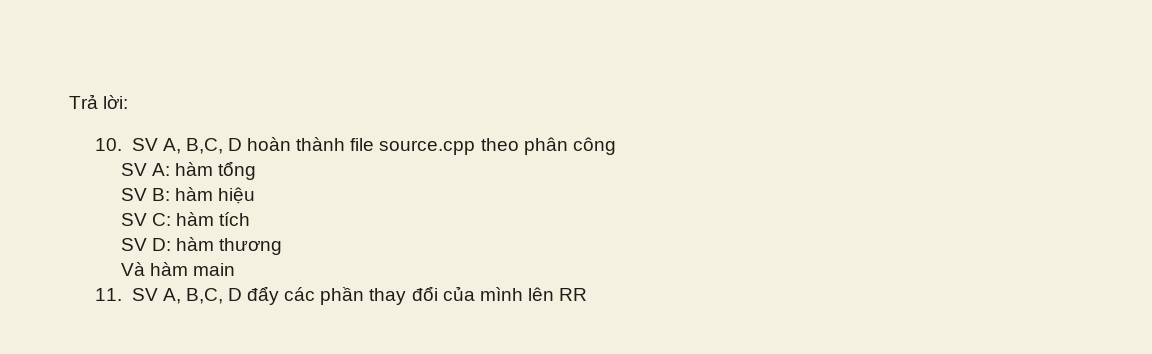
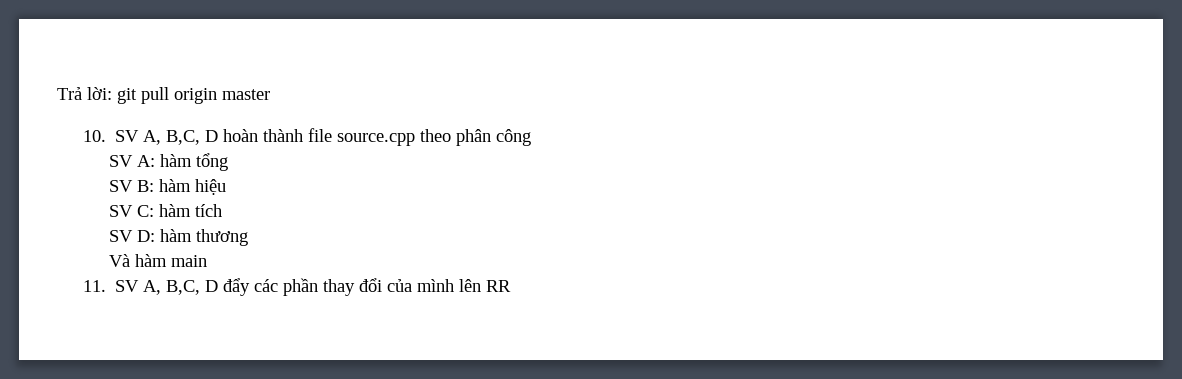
- Trả lời:
+ Trả lời: git pull origin master

